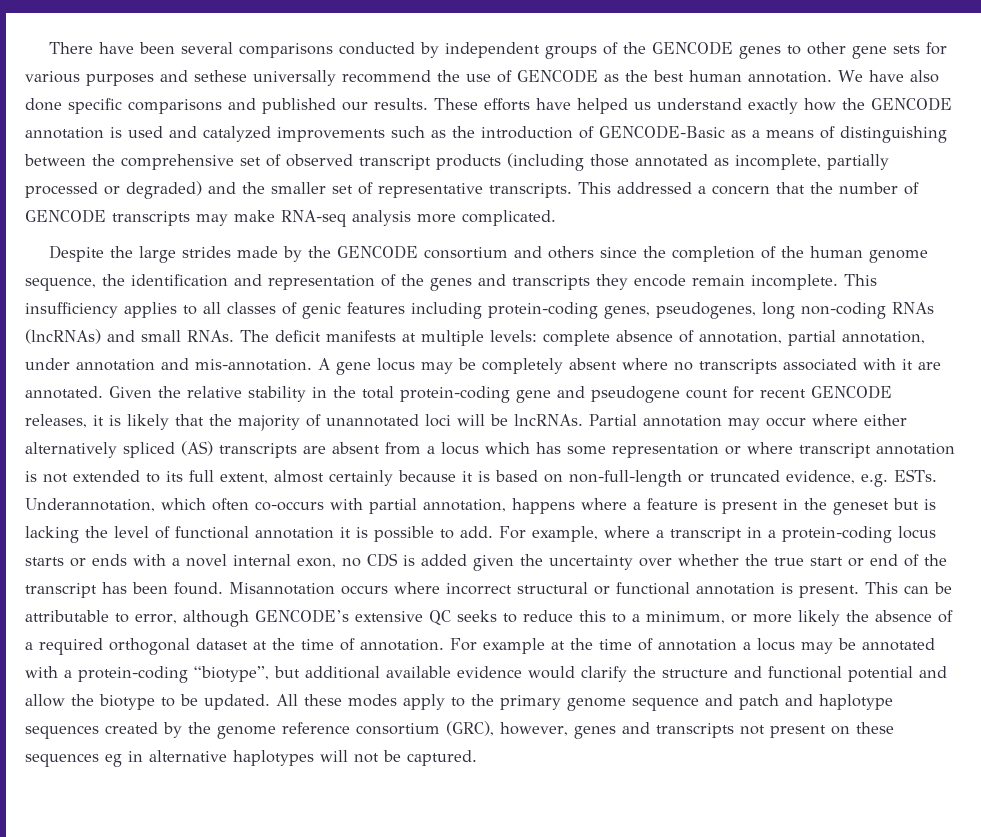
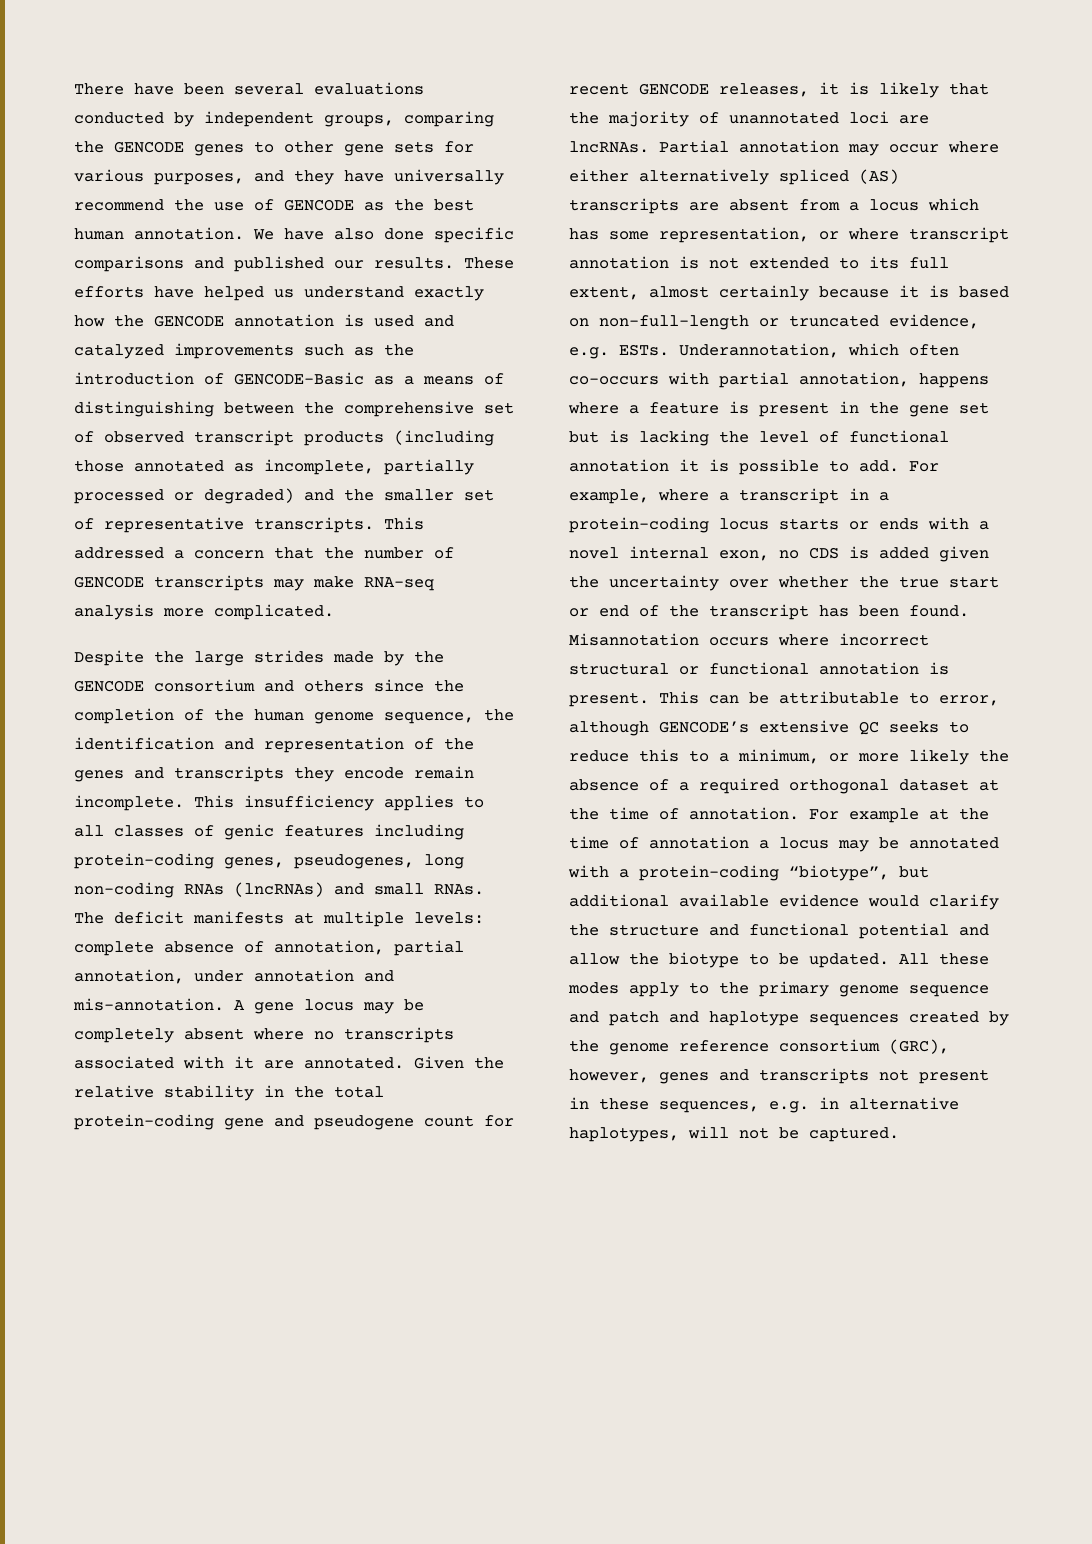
- There have been several comparisons conducted by independent groups of the GENCODE genes to other gene sets for various purposes and sethese universally recommend the use of GENCODE as the best human annotation.
+ There have been several evaluations conducted by independent groups, comparing the GENCODE genes to other gene sets for various purposes, and they have universally recommend the use of GENCODE as the best human annotation.
- Given the relative stability in the total protein-coding gene and pseudogene count for recent GENCODE releases, it is likely that the majority of unannotated loci will be lncRNAs.
+ Given the relative stability in the total protein-coding gene and pseudogene count for recent GENCODE releases, it is likely that the majority of unannotated loci are lncRNAs.
- Partial annotation may occur where either alternatively spliced (AS) transcripts are absent from a locus which has some representation or where transcript annotation is not extended to its full extent, almost certainly because it is based on non-full-length or truncated evidence, e.g. ESTs.
+ Partial annotation may occur where either alternatively spliced (AS) transcripts are absent from a locus which has some representation, or where transcript annotation is not extended to its full extent, almost certainly because it is based on non-full-length or truncated evidence, e.g. ESTs.
- Underannotation, which often co-occurs with partial annotation, happens where a feature is present in the geneset but is lacking the level of functional annotation it is possible to add.
+ Underannotation, which often co-occurs with partial annotation, happens where a feature is present in the gene set but is lacking the level of functional annotation it is possible to add.
- All these modes apply to the primary genome sequence and patch and haplotype sequences created by the genome reference consortium (GRC), however, genes and transcripts not present on these sequences eg in alternative haplotypes will not be captured.
+ All these modes apply to the primary genome sequence and patch and haplotype sequences created by the genome reference consortium (GRC), however, genes and transcripts not present in these sequences, e.g. in alternative haplotypes, will not be captured.

